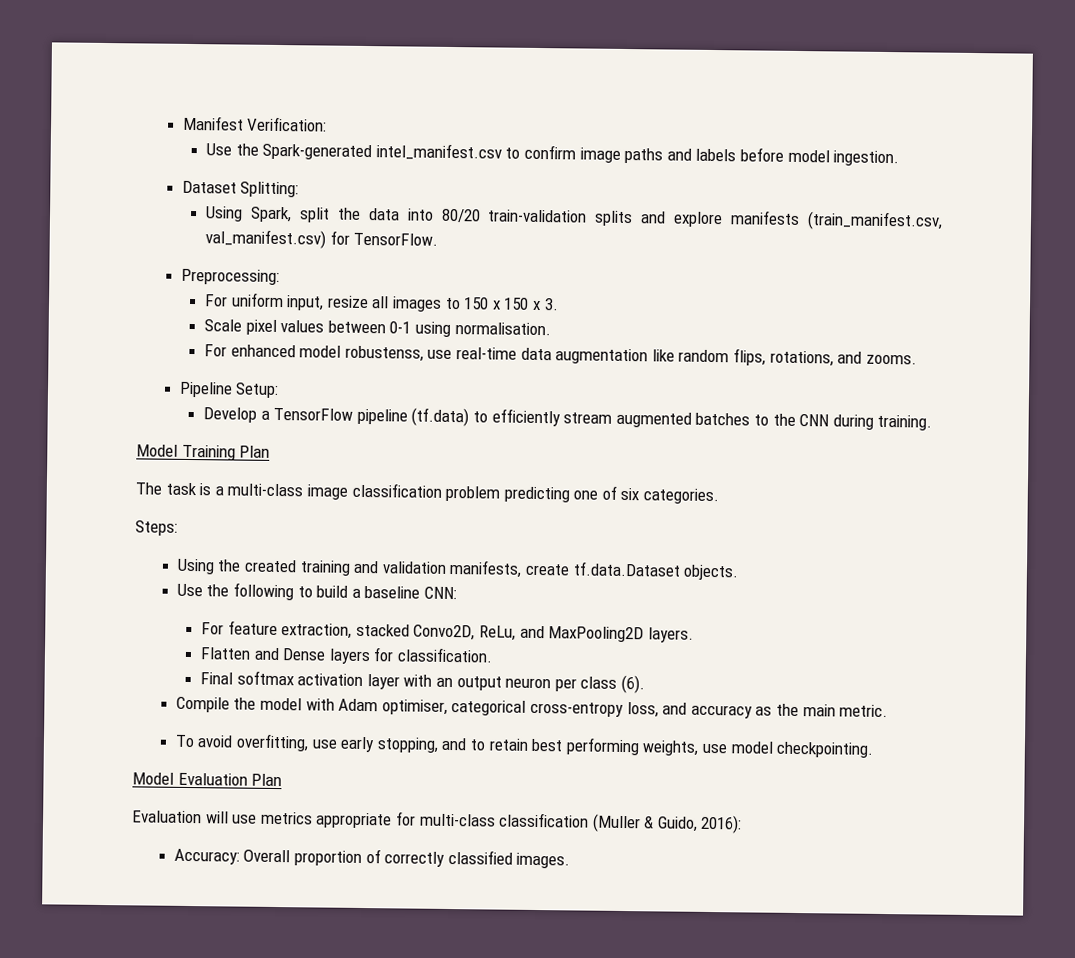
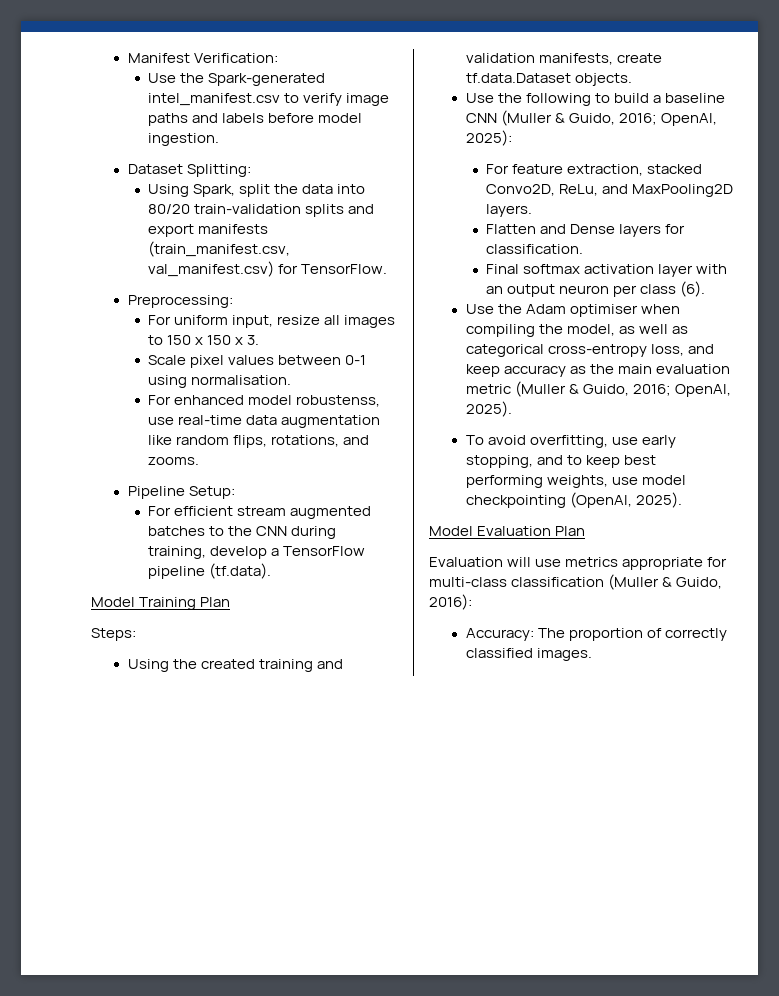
- Use the Spark-generated intel_manifest.csv to confirm image paths and labels before model ingestion.
+ Use the Spark-generated intel_manifest.csv to verify image paths and labels before model ingestion.
- Using Spark, split the data into 80/20 train-validation splits and explore manifests (train_manifest.csv, val_manifest.csv) for TensorFlow.
+ Using Spark, split the data into 80/20 train-validation splits and export manifests (train_manifest.csv, val_manifest.csv) for TensorFlow.
- Develop a TensorFlow pipeline (tf.data) to efficiently stream augmented batches to the CNN during training.
+ For efficient stream augmented batches to the CNN during training, develop a TensorFlow pipeline (tf.data).
  Model Training Plan
- The task is a multi-class image classification problem predicting one of six categories.
- Use the following to build a baseline CNN:
+ Use the following to build a baseline CNN (Muller & Guido, 2016; OpenAI, 2025):
- Compile the model with Adam optimiser, categorical cross-entropy loss, and accuracy as the main metric.
+ Use the Adam optimiser when compiling the model, as well as categorical cross-entropy loss, and keep accuracy as the main evaluation metric (Muller & Guido, 2016; OpenAI, 2025).
- To avoid overfitting, use early stopping, and to retain best performing weights, use model checkpointing.
+ To avoid overfitting, use early stopping, and to keep best performing weights, use model checkpointing (OpenAI, 2025).
- Accuracy: Overall proportion of correctly classified images.
+ Accuracy: The proportion of correctly classified images.

